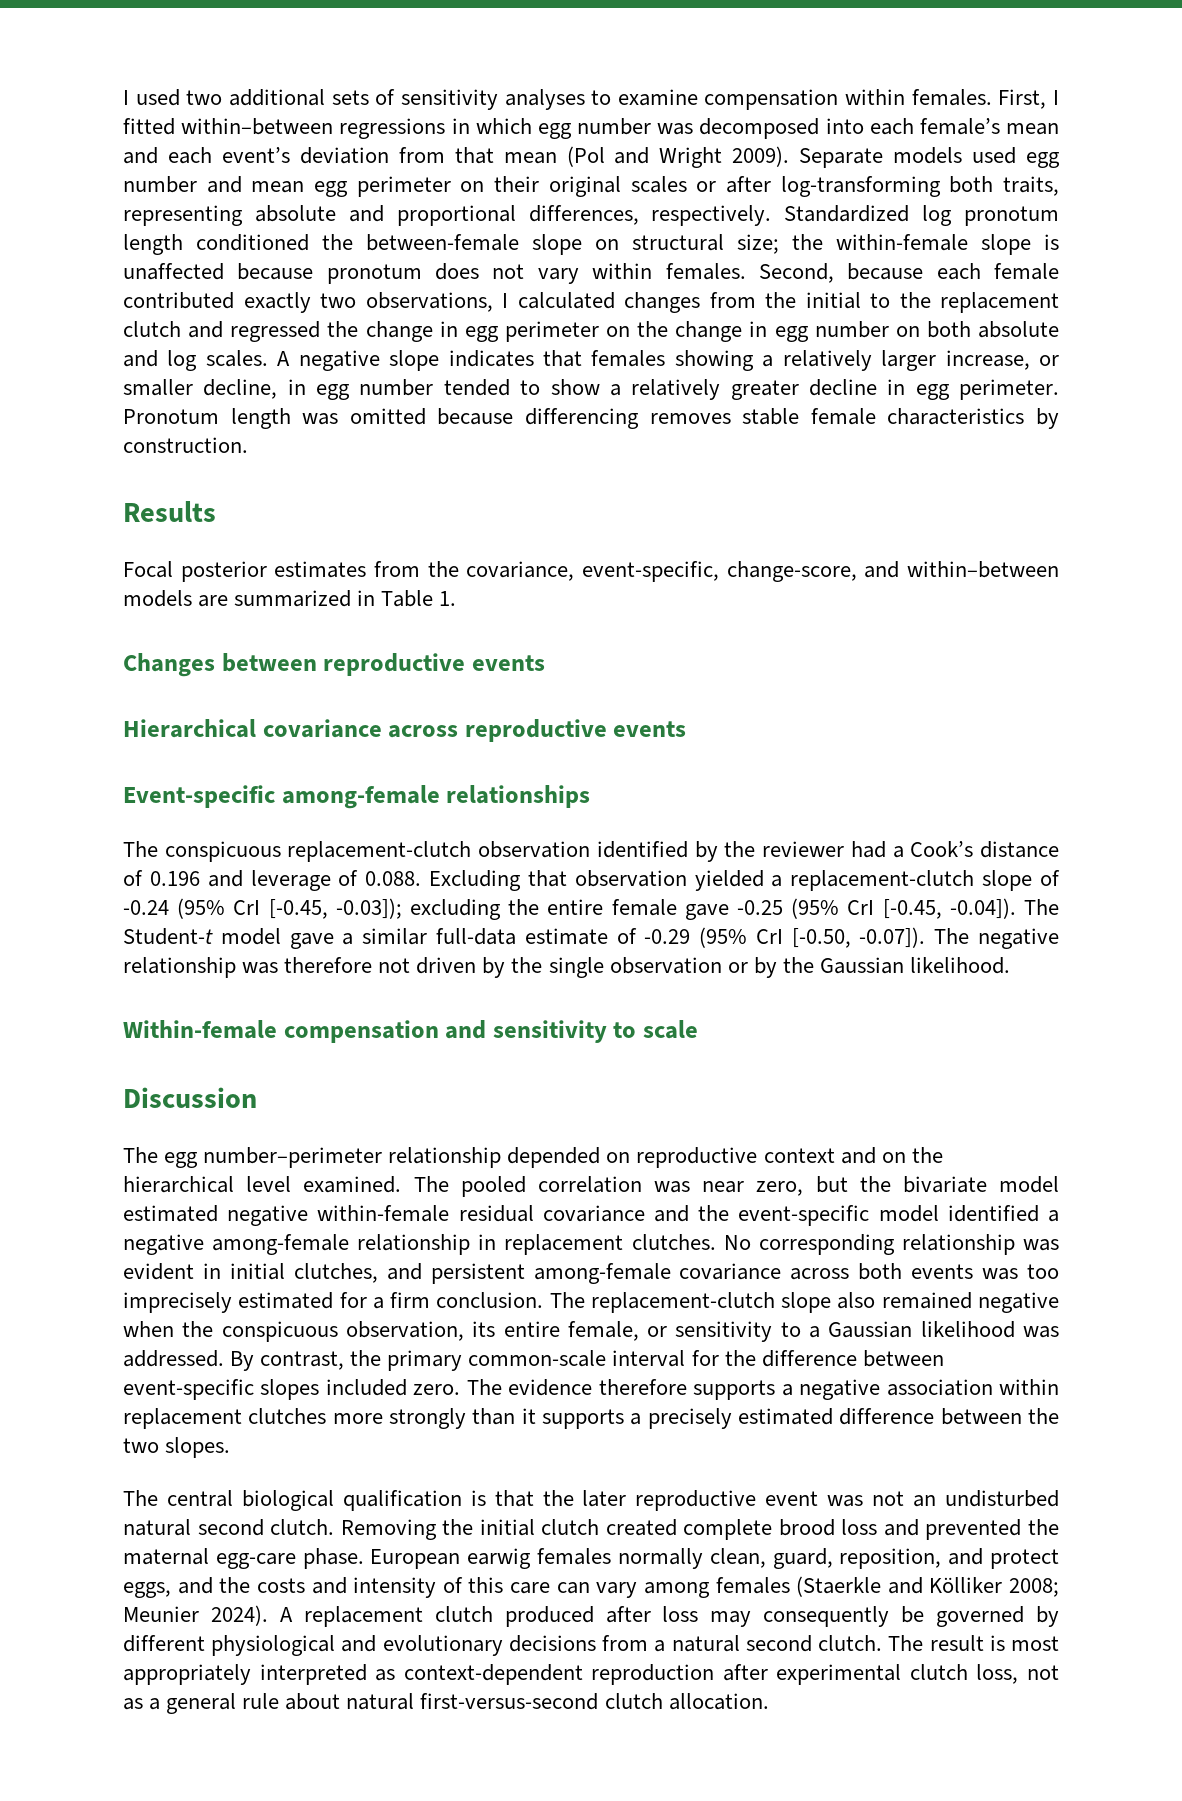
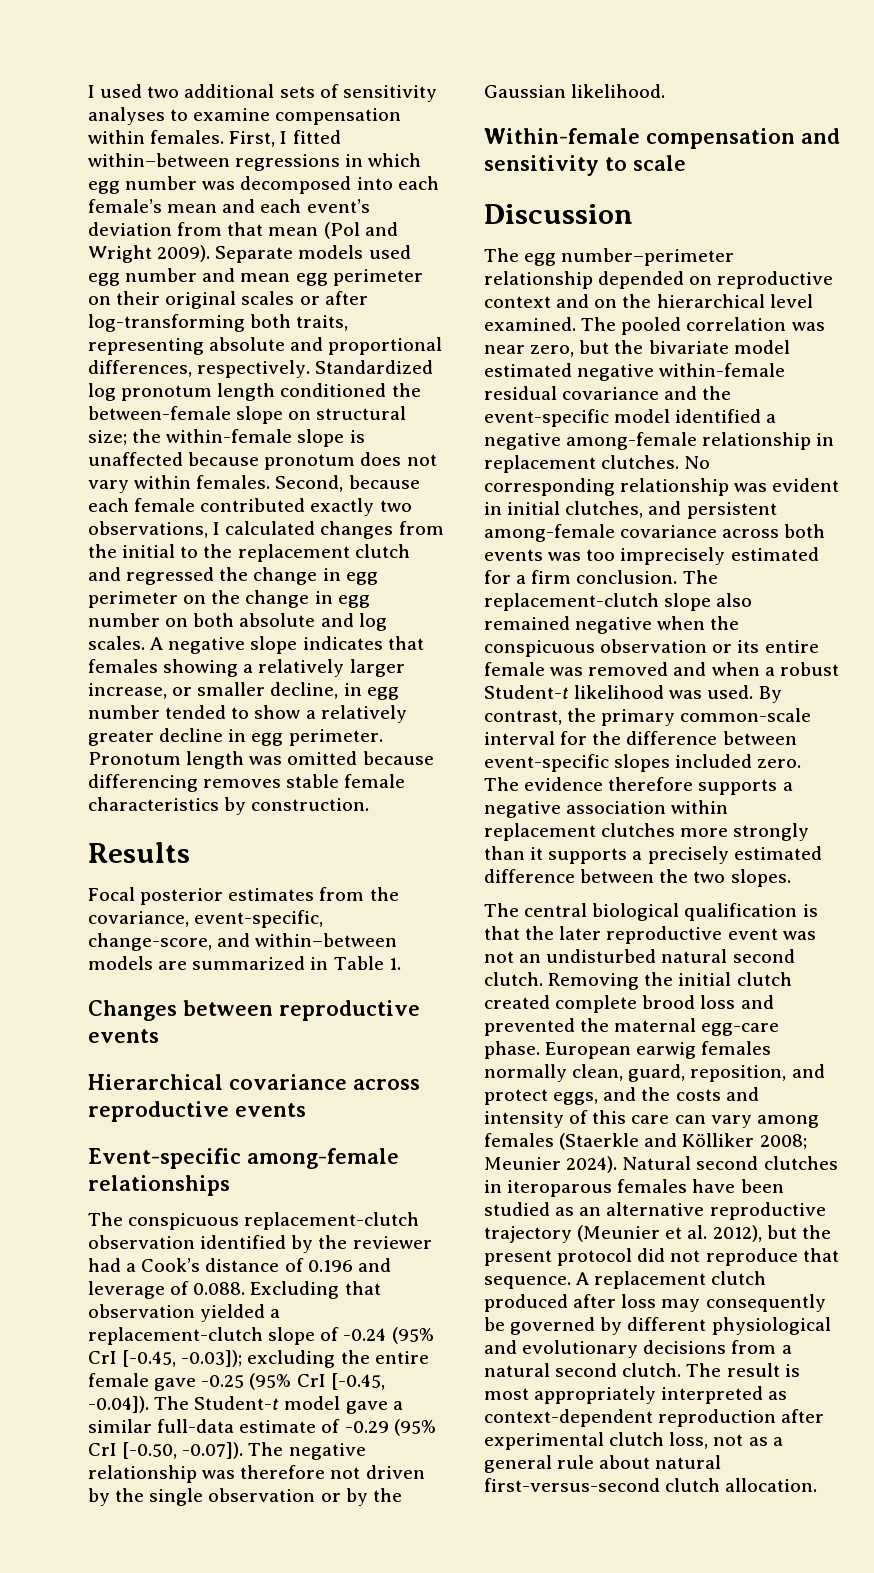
- The replacement-clutch slope also remained negative when the conspicuous observation, its entire female, or sensitivity to a Gaussian likelihood was addressed.
+ The replacement-clutch slope also remained negative when the conspicuous observation or its entire female was removed and when a robust Student-t likelihood was used.
+ Natural second clutches in iteroparous females have been studied as an alternative reproductive trajectory (Meunier et al. 2012), but the present protocol did not reproduce that sequence.

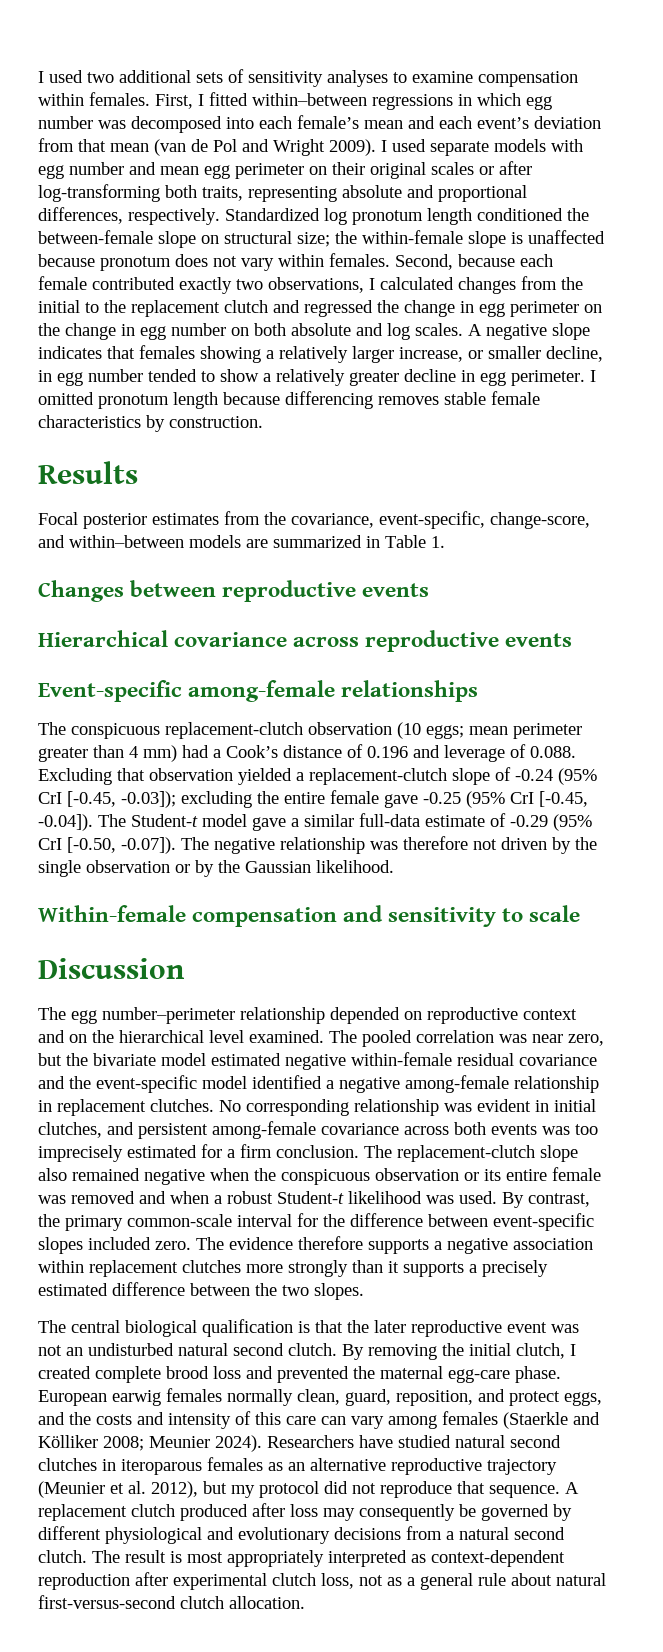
- First, I fitted within–between regressions in which egg number was decomposed into each female’s mean and each event’s deviation from that mean (Pol and Wright 2009). Separate models used egg number and mean egg perimeter on their original scales or after log-transforming both traits, representing absolute and proportional differences, respectively.
+ First, I fitted within–between regressions in which egg number was decomposed into each female’s mean and each event’s deviation from that mean (van de Pol and Wright 2009). I used separate models with egg number and mean egg perimeter on their original scales or after log-transforming both traits, representing absolute and proportional differences, respectively.
- Pronotum length was omitted because differencing removes stable female characteristics by construction.
+ I omitted pronotum length because differencing removes stable female characteristics by construction.
- The conspicuous replacement-clutch observation identified by the reviewer had a Cook’s distance of 0.196 and leverage of 0.088. Excluding that observation yielded a replacement-clutch slope of -0.24 (95% CrI [-0.45, -0.03]);
+ The conspicuous replacement-clutch observation (10 eggs; mean perimeter greater than 4 mm) had a Cook’s distance of 0.196 and leverage of 0.088. Excluding that observation yielded a replacement-clutch slope of -0.24 (95% CrI [-0.45, -0.03]);
- Removing the initial clutch created complete brood loss and prevented the maternal egg-care phase.
+ By removing the initial clutch, I created complete brood loss and prevented the maternal egg-care phase.
- Natural second clutches in iteroparous females have been studied as an alternative reproductive trajectory (Meunier et al. 2012), but the present protocol did not reproduce that sequence.
+ Researchers have studied natural second clutches in iteroparous females as an alternative reproductive trajectory (Meunier et al. 2012), but my protocol did not reproduce that sequence.

